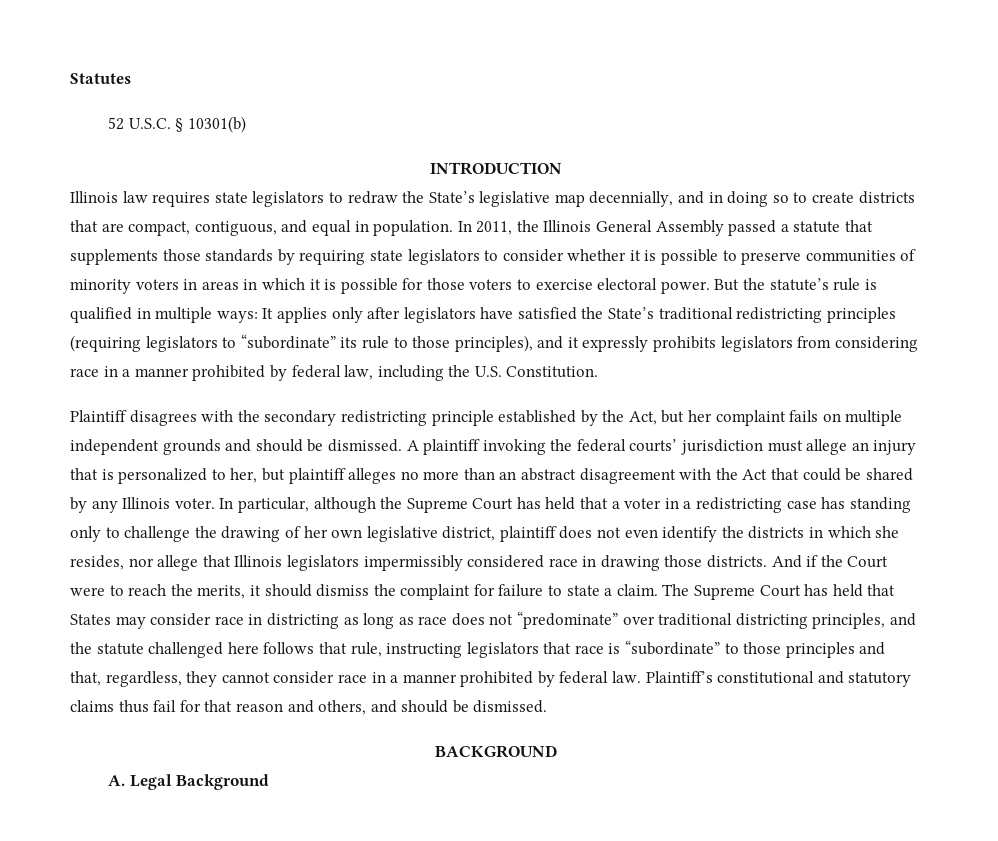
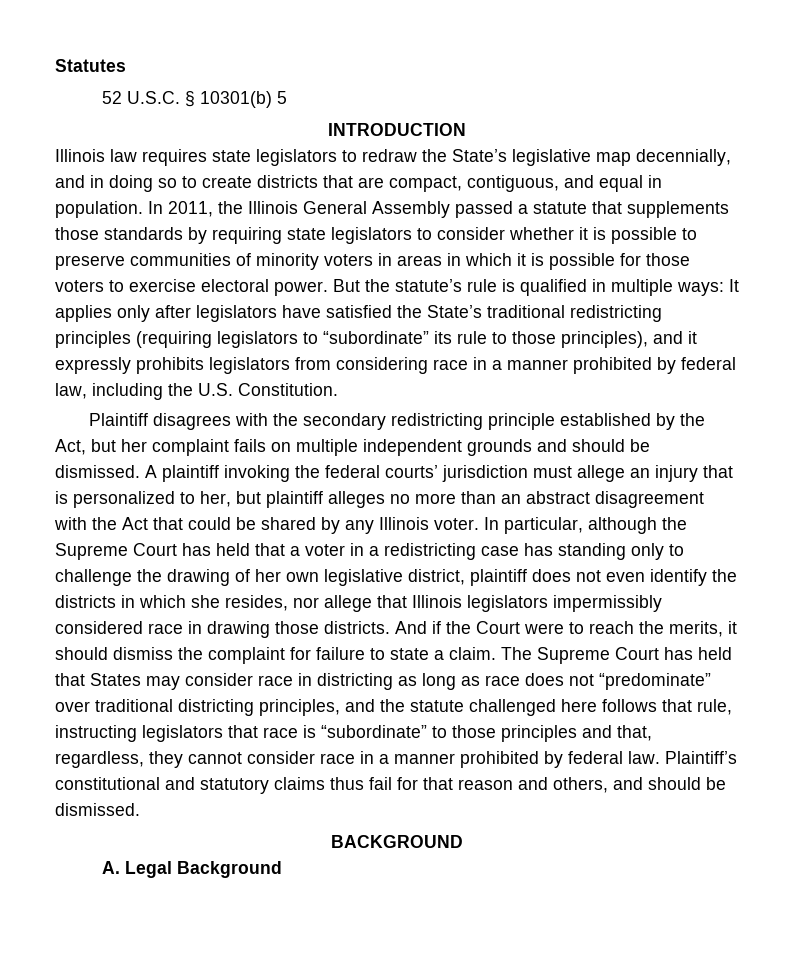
- 52 U.S.C. § 10301(b)
+ 52 U.S.C. § 10301(b) 5

